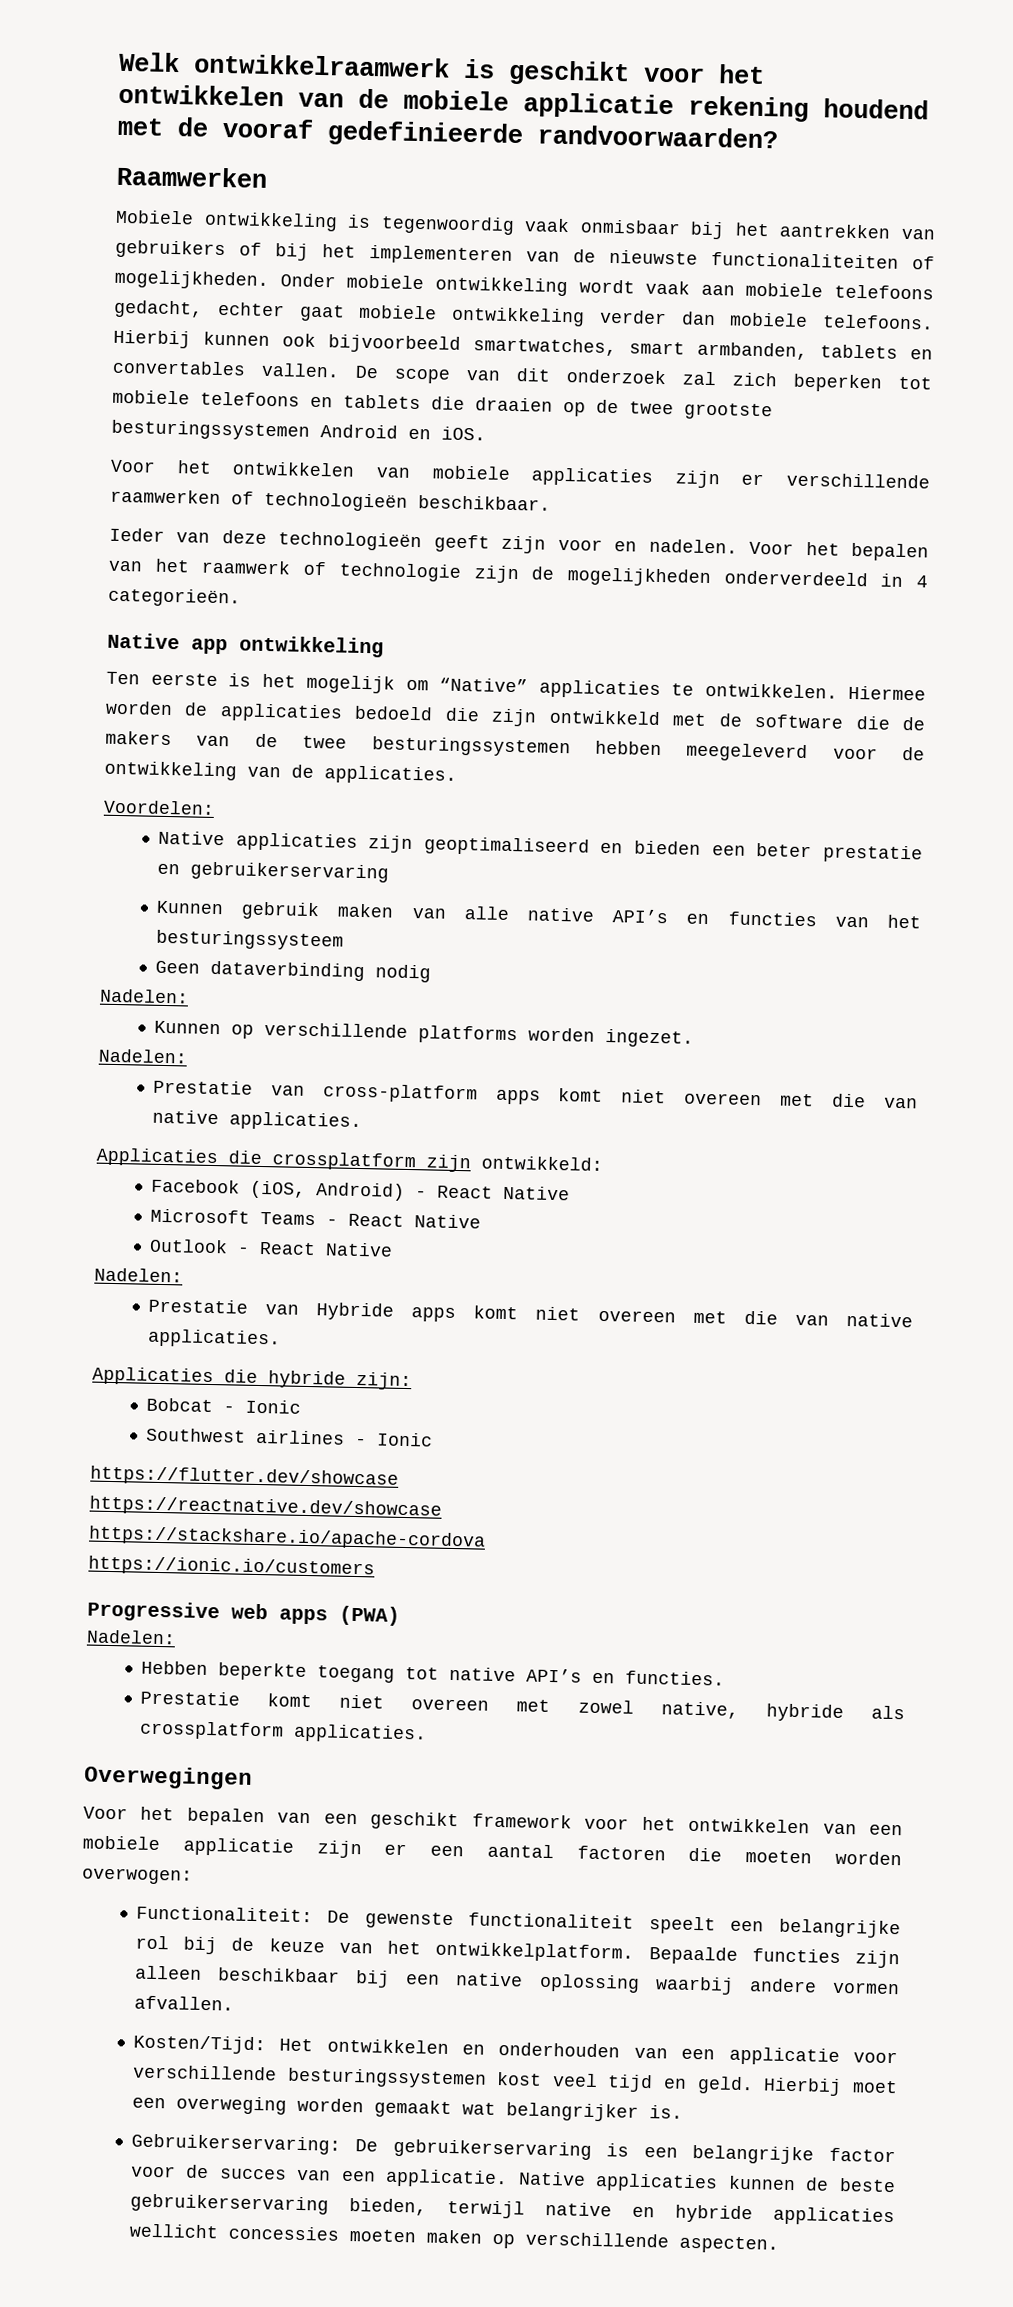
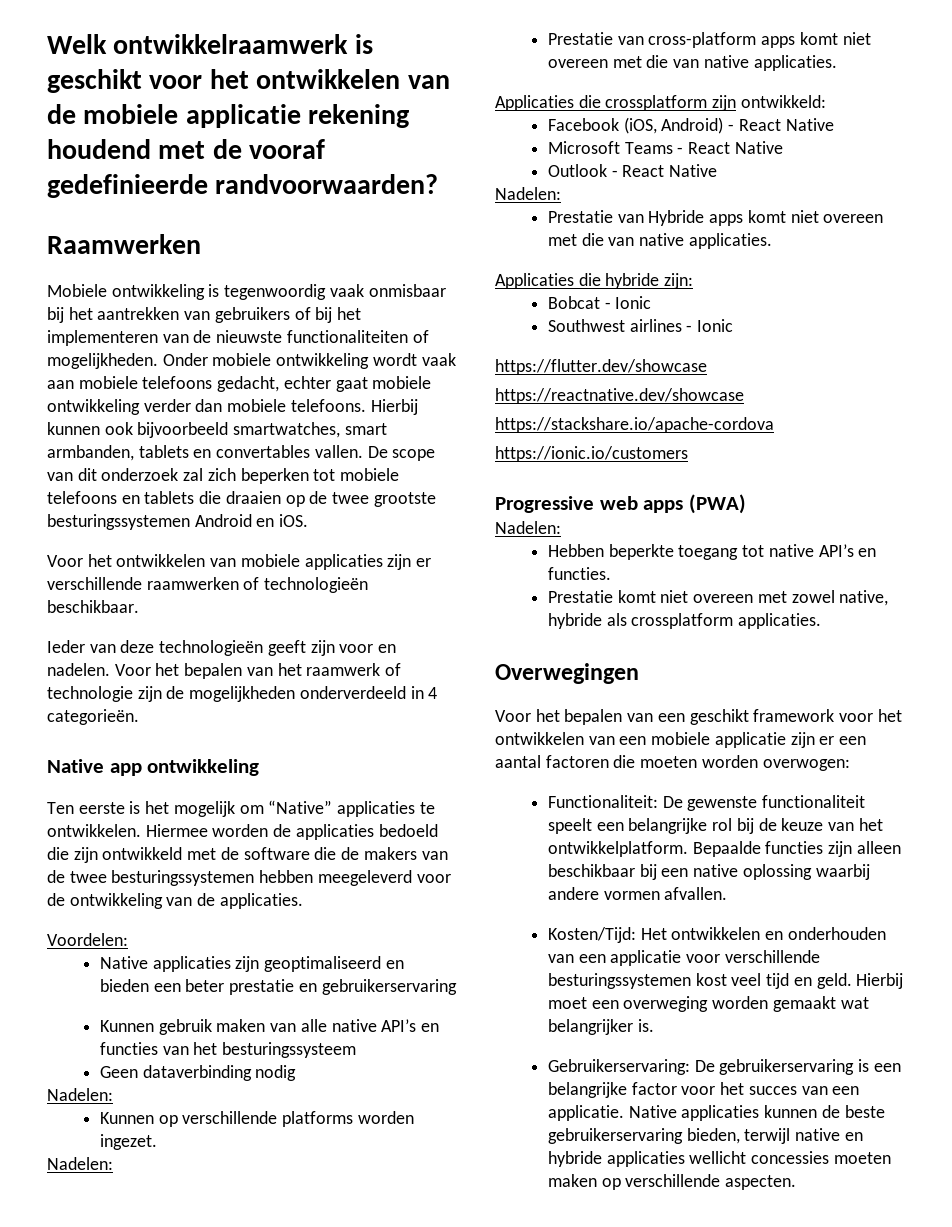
- Gebruikerservaring: De gebruikerservaring is een belangrijke factor voor de succes van een applicatie.
+ Gebruikerservaring: De gebruikerservaring is een belangrijke factor voor het succes van een applicatie.

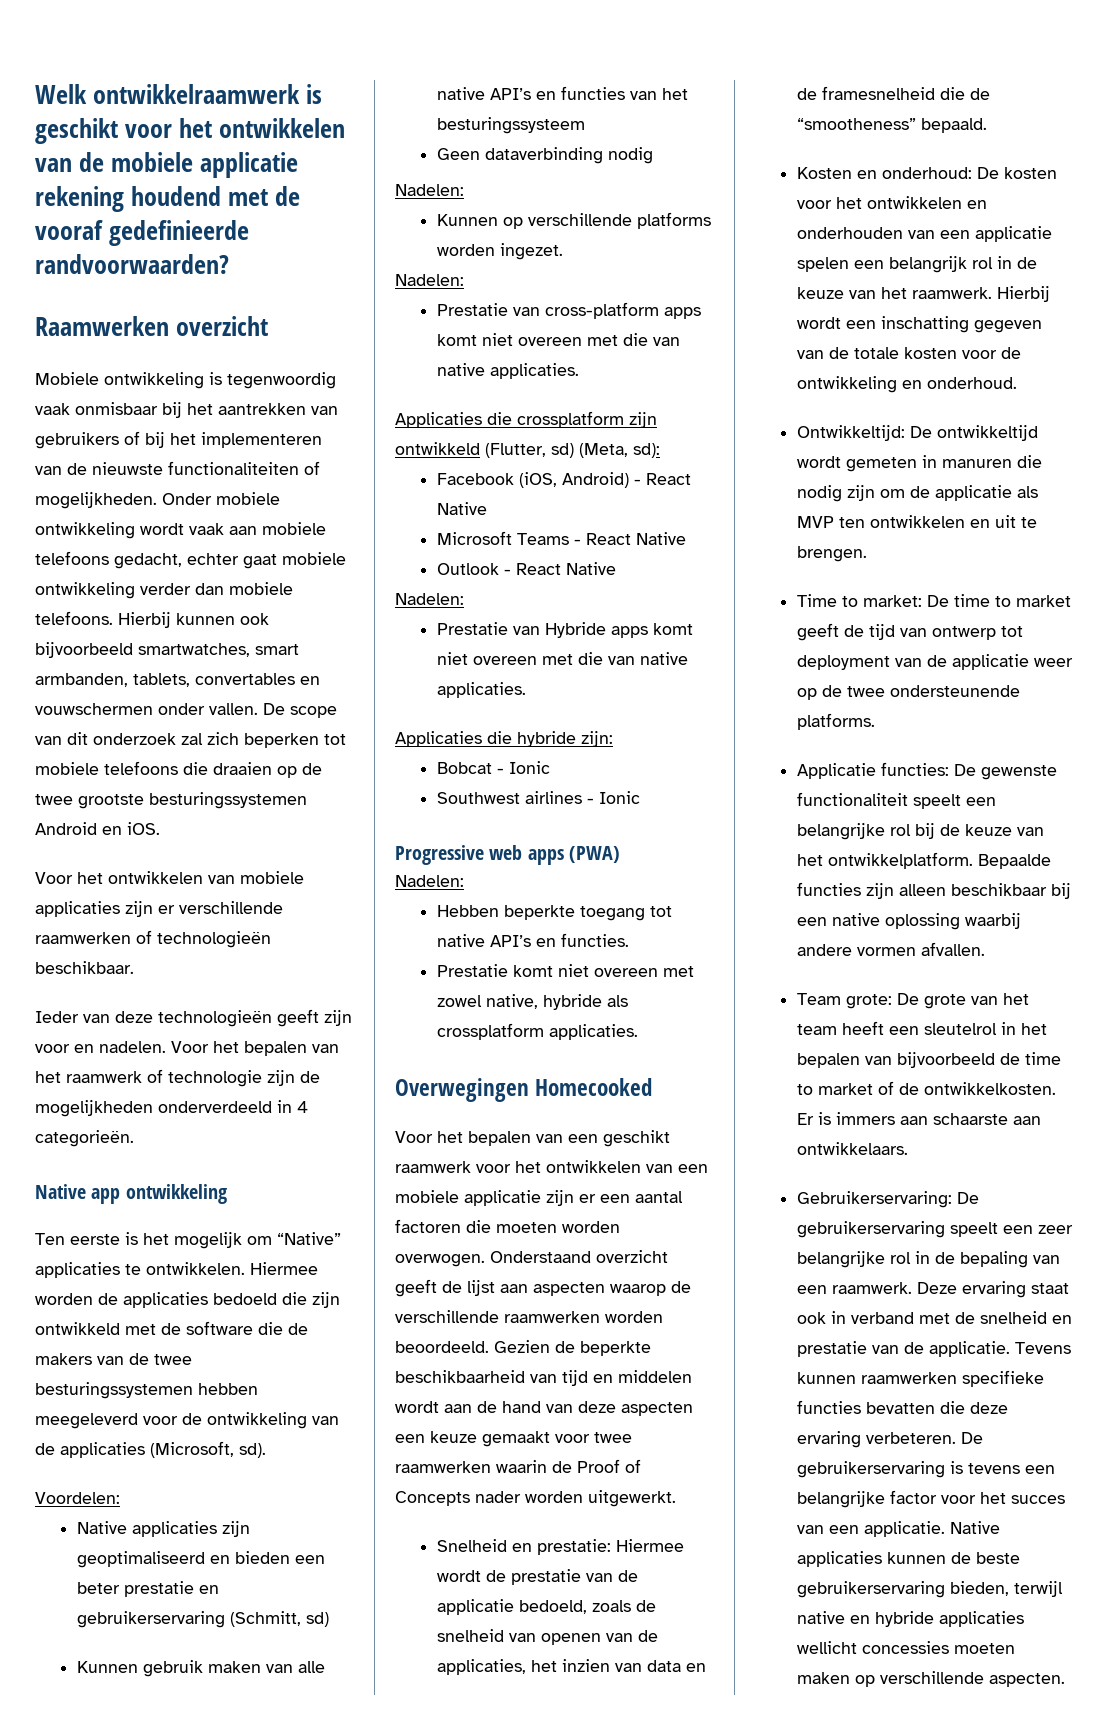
- Raamwerken
+ Raamwerken overzicht
- Hierbij kunnen ook bijvoorbeeld smartwatches, smart armbanden, tablets en convertables vallen.
+ Hierbij kunnen ook bijvoorbeeld smartwatches, smart armbanden, tablets, convertables en vouwschermen onder vallen.
- De scope van dit onderzoek zal zich beperken tot mobiele telefoons en tablets die draaien op de twee grootste besturingssystemen Android en iOS.
+ De scope van dit onderzoek zal zich beperken tot mobiele telefoons die draaien op de twee grootste besturingssystemen Android en iOS.
- Hiermee worden de applicaties bedoeld die zijn ontwikkeld met de software die de makers van de twee besturingssystemen hebben meegeleverd voor de ontwikkeling van de applicaties.
+ Hiermee worden de applicaties bedoeld die zijn ontwikkeld met de software die de makers van de twee besturingssystemen hebben meegeleverd voor de ontwikkeling van de applicaties (Microsoft, sd).
- Native applicaties zijn geoptimaliseerd en bieden een beter prestatie en gebruikerservaring
+ Native applicaties zijn geoptimaliseerd en bieden een beter prestatie en gebruikerservaring (Schmitt, sd)
- Applicaties die crossplatform zijn ontwikkeld:
+ Applicaties die crossplatform zijn ontwikkeld (Flutter, sd) (Meta, sd):
- https://flutter.dev/showcase
- https://reactnative.dev/showcase
- https://stackshare.io/apache-cordova
- https://ionic.io/customers
- Overwegingen
+ Overwegingen Homecooked
- Voor het bepalen van een geschikt framework voor het ontwikkelen van een mobiele applicatie zijn er een aantal factoren die moeten worden overwogen:
- Functionaliteit: De gewenste functionaliteit speelt een belangrijke rol bij de keuze van het ontwikkelplatform.
+ Voor het bepalen van een geschikt raamwerk voor het ontwikkelen van een mobiele applicatie zijn er een aantal factoren die moeten worden overwogen. Onderstaand overzicht geeft de lijst aan aspecten waarop de verschillende raamwerken worden beoordeeld. Gezien de beperkte beschikbaarheid van tijd en middelen wordt aan de hand van deze aspecten een keuze gemaakt voor twee raamwerken waarin de Proof of Concepts nader worden uitgewerkt.
+ Snelheid en prestatie: Hiermee wordt de prestatie van de applicatie bedoeld, zoals de snelheid van openen van de applicaties, het inzien van data en de framesnelheid die de “smootheness” bepaald.
+ Kosten en onderhoud: De kosten voor het ontwikkelen en onderhouden van een applicatie spelen een belangrijk rol in de keuze van het raamwerk. Hierbij wordt een inschatting gegeven van de totale kosten voor de ontwikkeling en onderhoud.
+ Ontwikkeltijd: De ontwikkeltijd wordt gemeten in manuren die nodig zijn om de applicatie als MVP ten ontwikkelen en uit te brengen.
+ Time to market: De time to market geeft de tijd van ontwerp tot deployment van de applicatie weer op de twee ondersteunende platforms.
+ Applicatie functies: De gewenste functionaliteit speelt een belangrijke rol bij de keuze van het ontwikkelplatform.
- Kosten/Tijd: Het ontwikkelen en onderhouden van een applicatie voor verschillende besturingssystemen kost veel tijd en geld. Hierbij moet een overweging worden gemaakt wat belangrijker is.
- Gebruikerservaring: De gebruikerservaring is een belangrijke factor voor het succes van een applicatie.
+ Team grote: De grote van het team heeft een sleutelrol in het bepalen van bijvoorbeeld de time to market of de ontwikkelkosten. Er is immers aan schaarste aan ontwikkelaars.
+ Gebruikerservaring: De gebruikerservaring speelt een zeer belangrijke rol in de bepaling van een raamwerk. Deze ervaring staat ook in verband met de snelheid en prestatie van de applicatie. Tevens kunnen raamwerken specifieke functies bevatten die deze ervaring verbeteren. De gebruikerservaring is tevens een belangrijke factor voor het succes van een applicatie.

